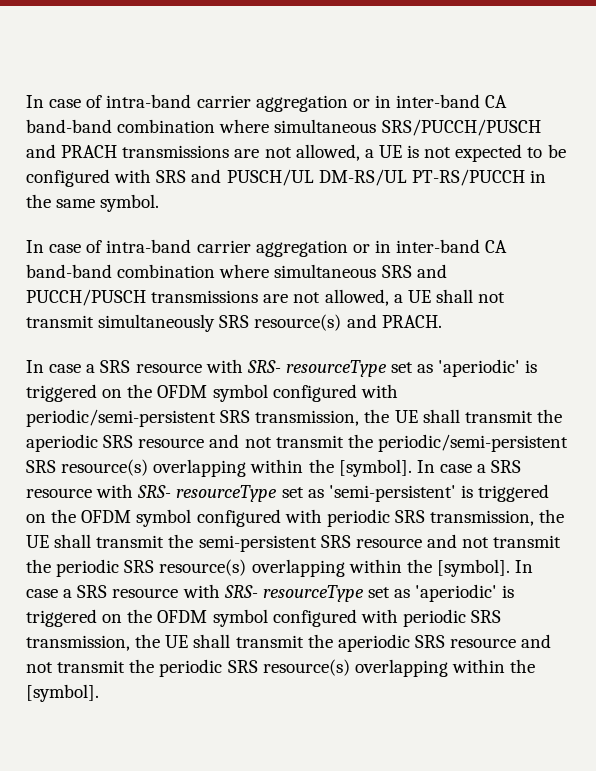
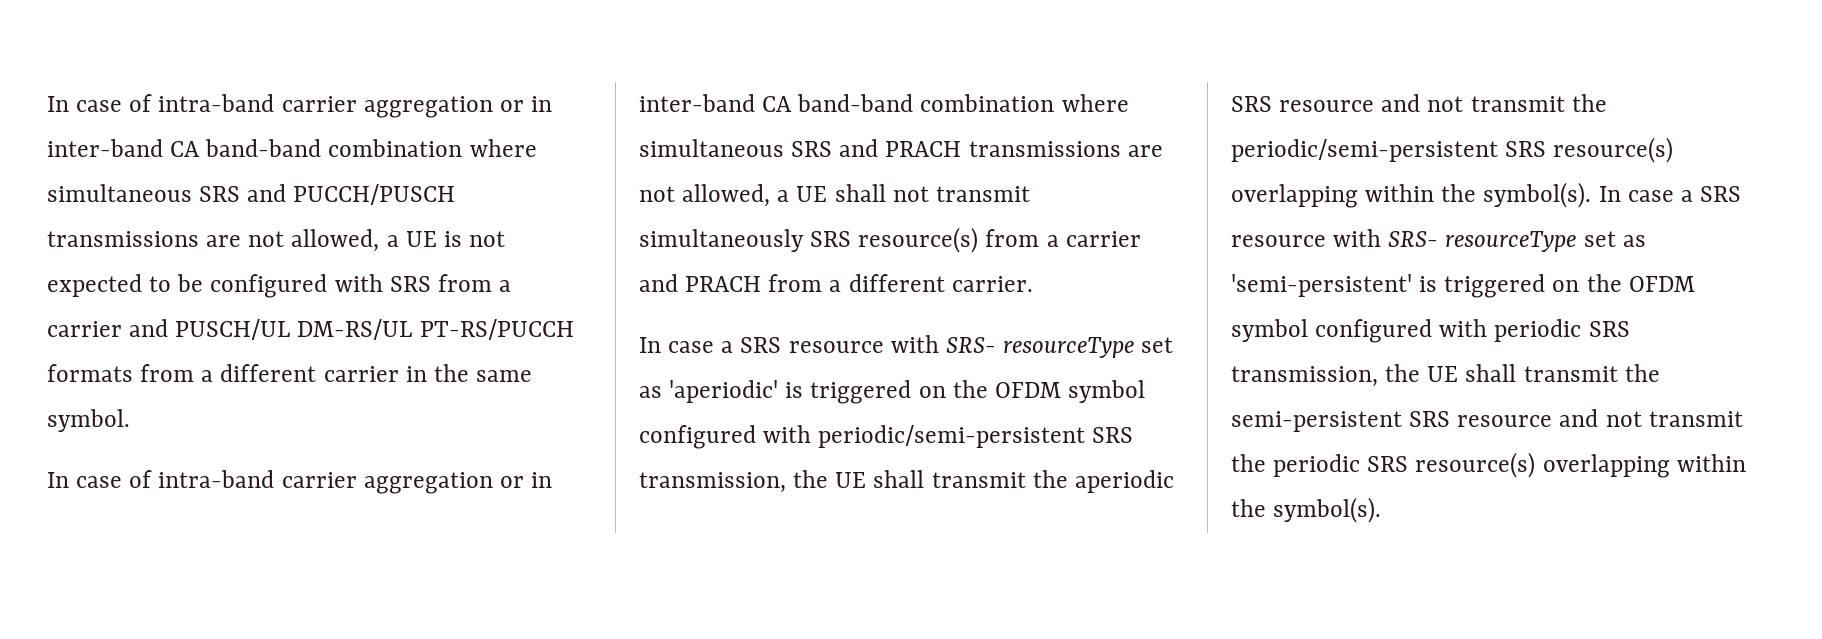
- In case of intra-band carrier aggregation or in inter-band CA band-band combination where simultaneous SRS/PUCCH/PUSCH and PRACH transmissions are not allowed, a UE is not expected to be configured with SRS and PUSCH/UL DM-RS/UL PT-RS/PUCCH in the same symbol.
- In case of intra-band carrier aggregation or in inter-band CA band-band combination where simultaneous SRS and PUCCH/PUSCH transmissions are not allowed, a UE shall not transmit simultaneously SRS resource(s) and PRACH.
+ In case of intra-band carrier aggregation or in inter-band CA band-band combination where simultaneous SRS and PUCCH/PUSCH transmissions are not allowed, a UE is not expected to be configured with SRS from a carrier and PUSCH/UL DM-RS/UL PT-RS/PUCCH formats from a different carrier in the same symbol.
+ In case of intra-band carrier aggregation or in inter-band CA band-band combination where simultaneous SRS and PRACH transmissions are not allowed, a UE shall not transmit simultaneously SRS resource(s) from a carrier and PRACH from a different carrier.
- In case a SRS resource with SRS- resourceType set as 'aperiodic' is triggered on the OFDM symbol configured with periodic/semi-persistent SRS transmission, the UE shall transmit the aperiodic SRS resource and not transmit the periodic/semi-persistent SRS resource(s) overlapping within the [symbol].
+ In case a SRS resource with SRS- resourceType set as 'aperiodic' is triggered on the OFDM symbol configured with periodic/semi-persistent SRS transmission, the UE shall transmit the aperiodic SRS resource and not transmit the periodic/semi-persistent SRS resource(s) overlapping within the symbol(s).
- In case a SRS resource with SRS- resourceType set as 'semi-persistent' is triggered on the OFDM symbol configured with periodic SRS transmission, the UE shall transmit the semi-persistent SRS resource and not transmit the periodic SRS resource(s) overlapping within the [symbol]. In case a SRS resource with SRS- resourceType set as 'aperiodic' is triggered on the OFDM symbol configured with periodic SRS transmission, the UE shall transmit the aperiodic SRS resource and not transmit the periodic SRS resource(s) overlapping within the [symbol].
+ In case a SRS resource with SRS- resourceType set as 'semi-persistent' is triggered on the OFDM symbol configured with periodic SRS transmission, the UE shall transmit the semi-persistent SRS resource and not transmit the periodic SRS resource(s) overlapping within the symbol(s).

